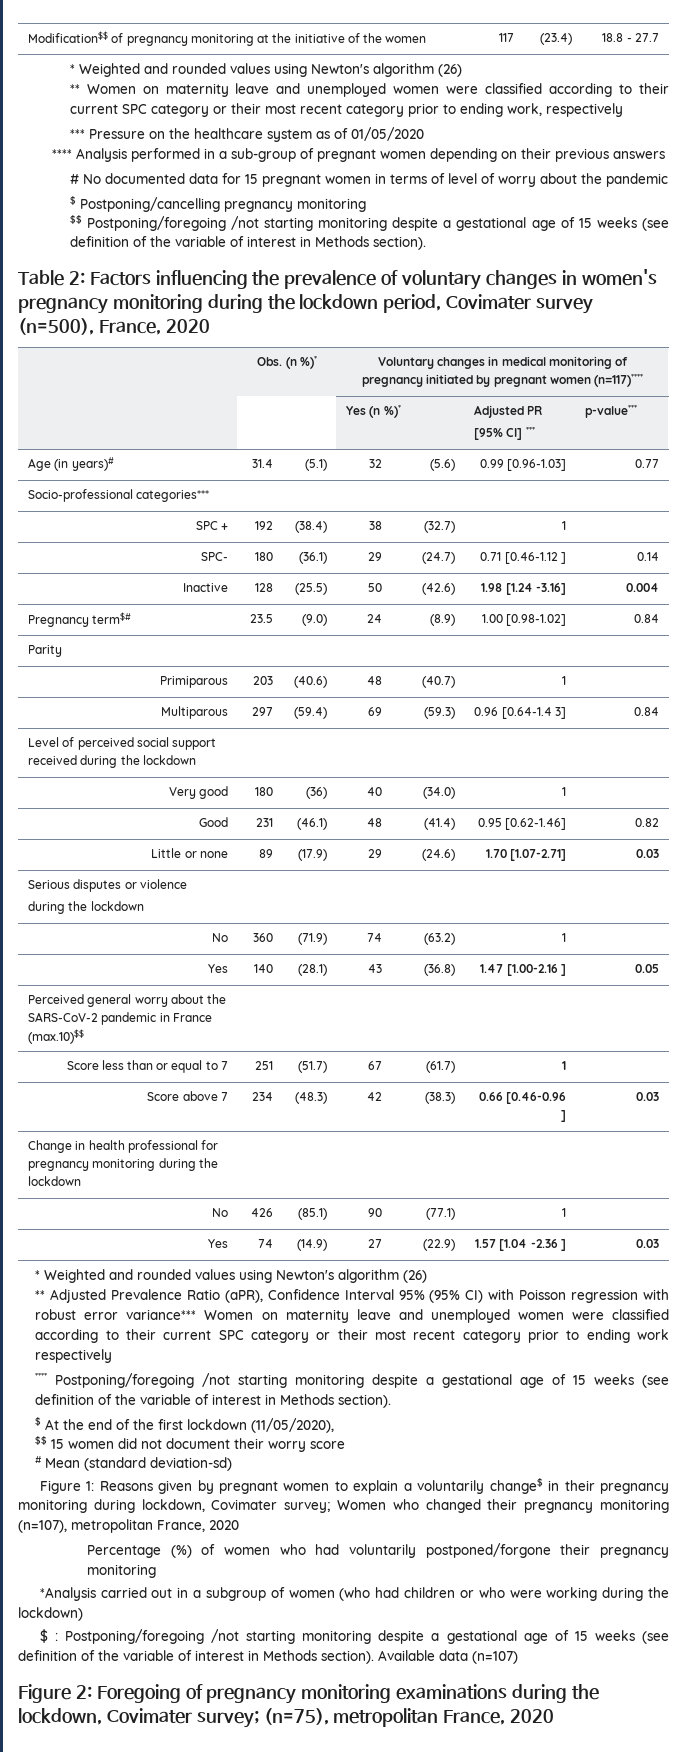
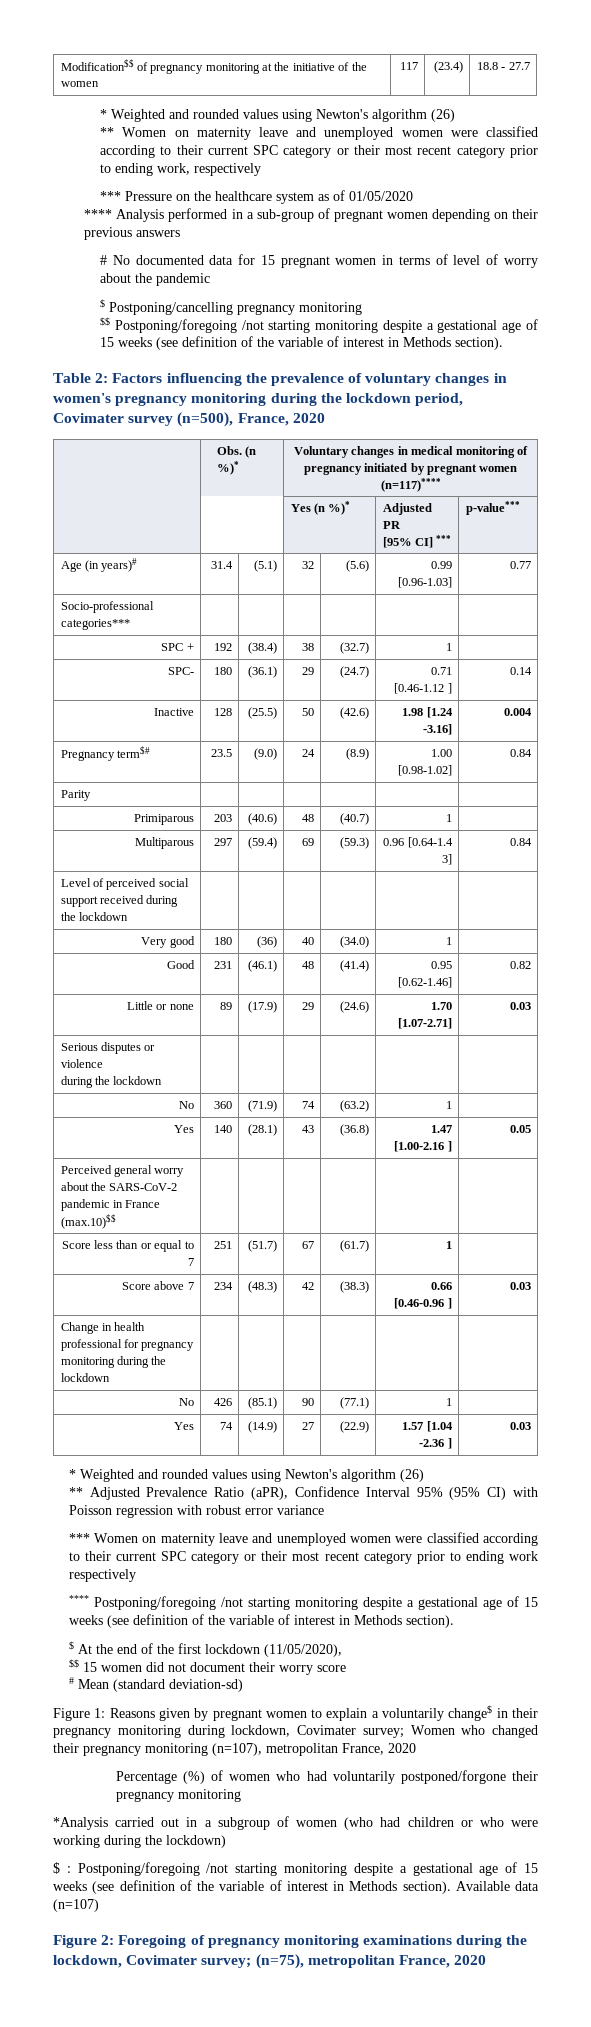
- ** Adjusted Prevalence Ratio (aPR), Confidence Interval 95% (95% CI) with Poisson regression with robust error variance*** Women on maternity leave and unemployed women were classified according to their current SPC category or their most recent category prior to ending work respectively
+ ** Adjusted Prevalence Ratio (aPR), Confidence Interval 95% (95% CI) with Poisson regression with robust error variance
+ *** Women on maternity leave and unemployed women were classified according to their current SPC category or their most recent category prior to ending work respectively

